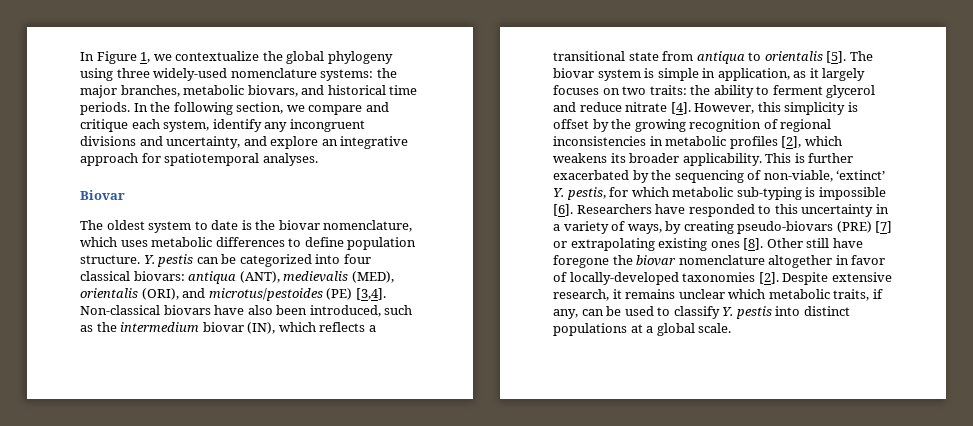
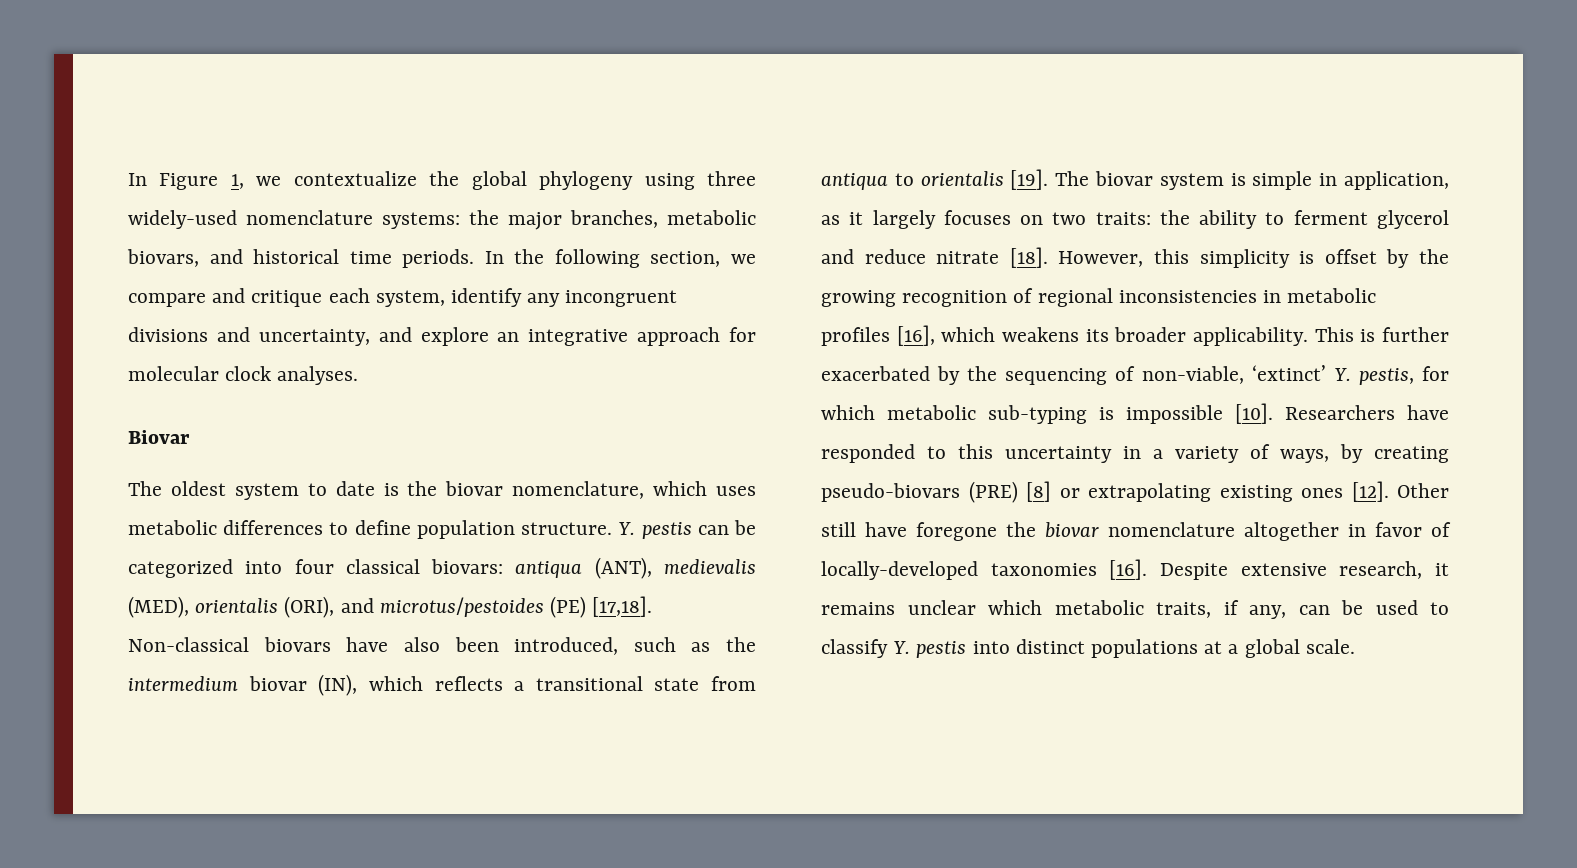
- In the following section, we compare and critique each system, identify any incongruent divisions and uncertainty, and explore an integrative approach for spatiotemporal analyses.
+ In the following section, we compare and critique each system, identify any incongruent divisions and uncertainty, and explore an integrative approach for molecular clock analyses.
- Y. pestis can be categorized into four classical biovars: antiqua (ANT), medievalis (MED), orientalis (ORI), and microtus/pestoides (PE) [3,4].
+ Y. pestis can be categorized into four classical biovars: antiqua (ANT), medievalis (MED), orientalis (ORI), and microtus/pestoides (PE) [17,18].
- Non-classical biovars have also been introduced, such as the intermedium biovar (IN), which reflects a transitional state from antiqua to orientalis [5].
+ Non-classical biovars have also been introduced, such as the intermedium biovar (IN), which reflects a transitional state from antiqua to orientalis [19].
- The biovar system is simple in application, as it largely focuses on two traits: the ability to ferment glycerol and reduce nitrate [4].
+ The biovar system is simple in application, as it largely focuses on two traits: the ability to ferment glycerol and reduce nitrate [18].
- However, this simplicity is offset by the growing recognition of regional inconsistencies in metabolic profiles [2], which weakens its broader applicability.
+ However, this simplicity is offset by the growing recognition of regional inconsistencies in metabolic profiles [16], which weakens its broader applicability.
- This is further exacerbated by the sequencing of non-viable, ‘extinct’ Y. pestis, for which metabolic sub-typing is impossible [6].
+ This is further exacerbated by the sequencing of non-viable, ‘extinct’ Y. pestis, for which metabolic sub-typing is impossible [10].
- Researchers have responded to this uncertainty in a variety of ways, by creating pseudo-biovars (PRE) [7] or extrapolating existing ones [8].
+ Researchers have responded to this uncertainty in a variety of ways, by creating pseudo-biovars (PRE) [8] or extrapolating existing ones [12].
- Other still have foregone the biovar nomenclature altogether in favor of locally-developed taxonomies [2].
+ Other still have foregone the biovar nomenclature altogether in favor of locally-developed taxonomies [16].

